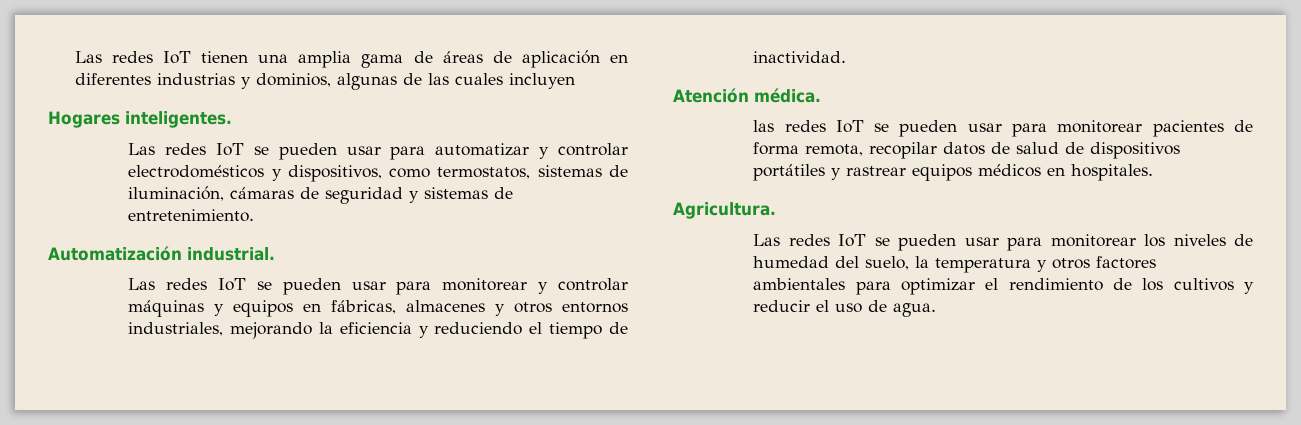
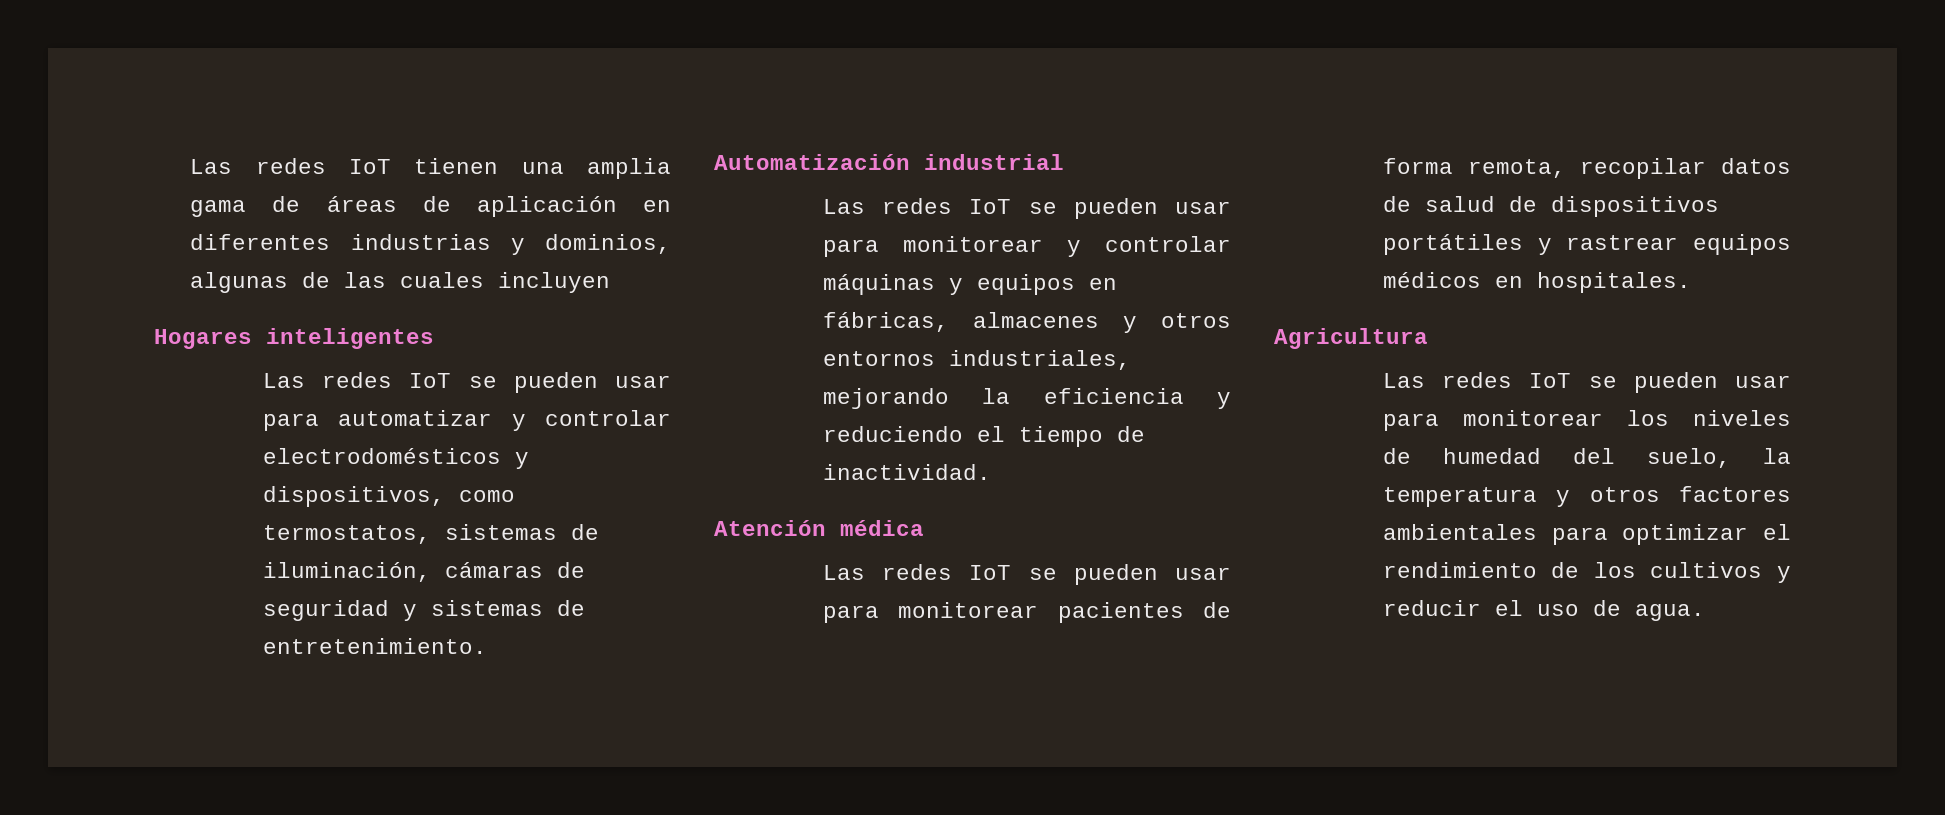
- Hogares inteligentes.
+ Hogares inteligentes
- Automatización industrial.
+ Automatización industrial
- Atención médica.
- las redes IoT se pueden usar para monitorear pacientes de forma remota, recopilar datos de salud de dispositivos portátiles y rastrear equipos médicos en hospitales.
+ Atención médica
+ Las redes IoT se pueden usar para monitorear pacientes de forma remota, recopilar datos de salud de dispositivos portátiles y rastrear equipos médicos en hospitales.
- Agricultura.
+ Agricultura

